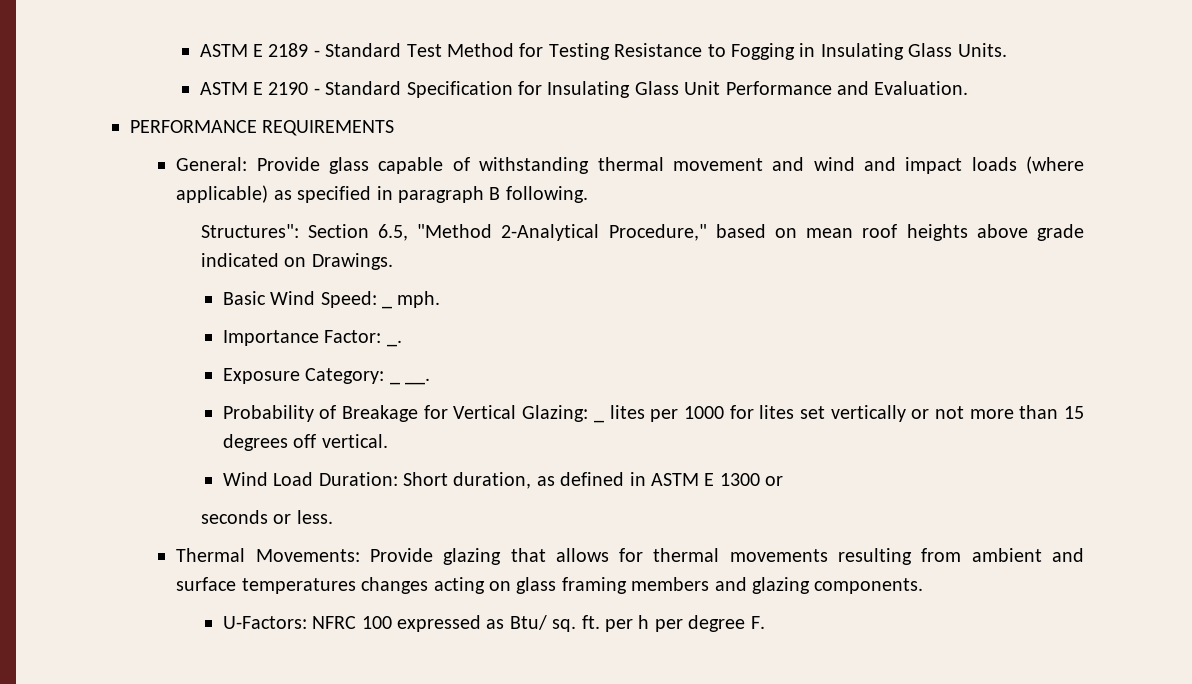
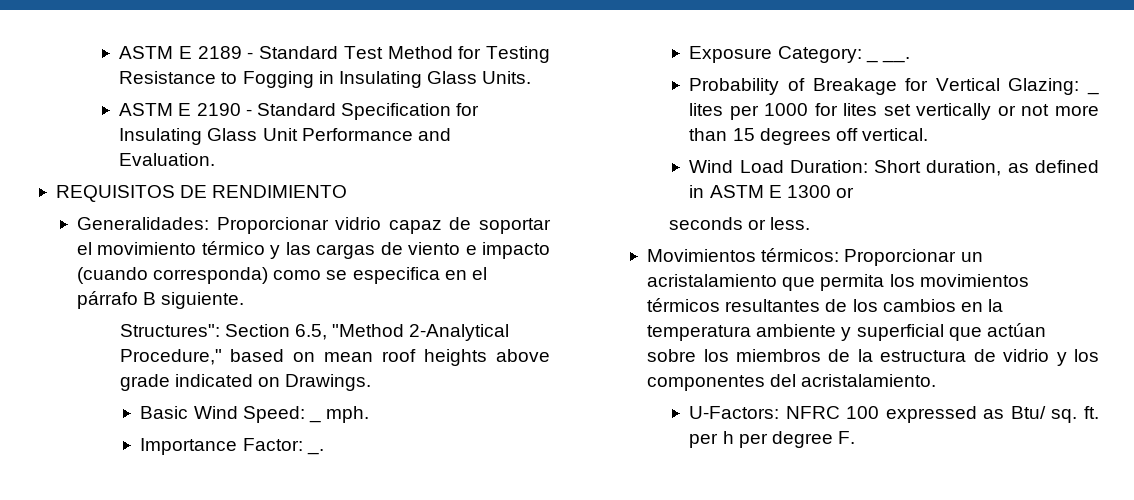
- PERFORMANCE REQUIREMENTS
- General: Provide glass capable of withstanding thermal movement and wind and impact loads (where applicable) as specified in paragraph B following.
+ REQUISITOS DE RENDIMIENTO
+ Generalidades: Proporcionar vidrio capaz de soportar el movimiento térmico y las cargas de viento e impacto (cuando corresponda) como se especifica en el párrafo B siguiente.
- Thermal Movements: Provide glazing that allows for thermal movements resulting from ambient and surface temperatures changes acting on glass framing members and glazing components.
+ Movimientos térmicos: Proporcionar un acristalamiento que permita los movimientos térmicos resultantes de los cambios en la temperatura ambiente y superficial que actúan sobre los miembros de la estructura de vidrio y los componentes del acristalamiento.

